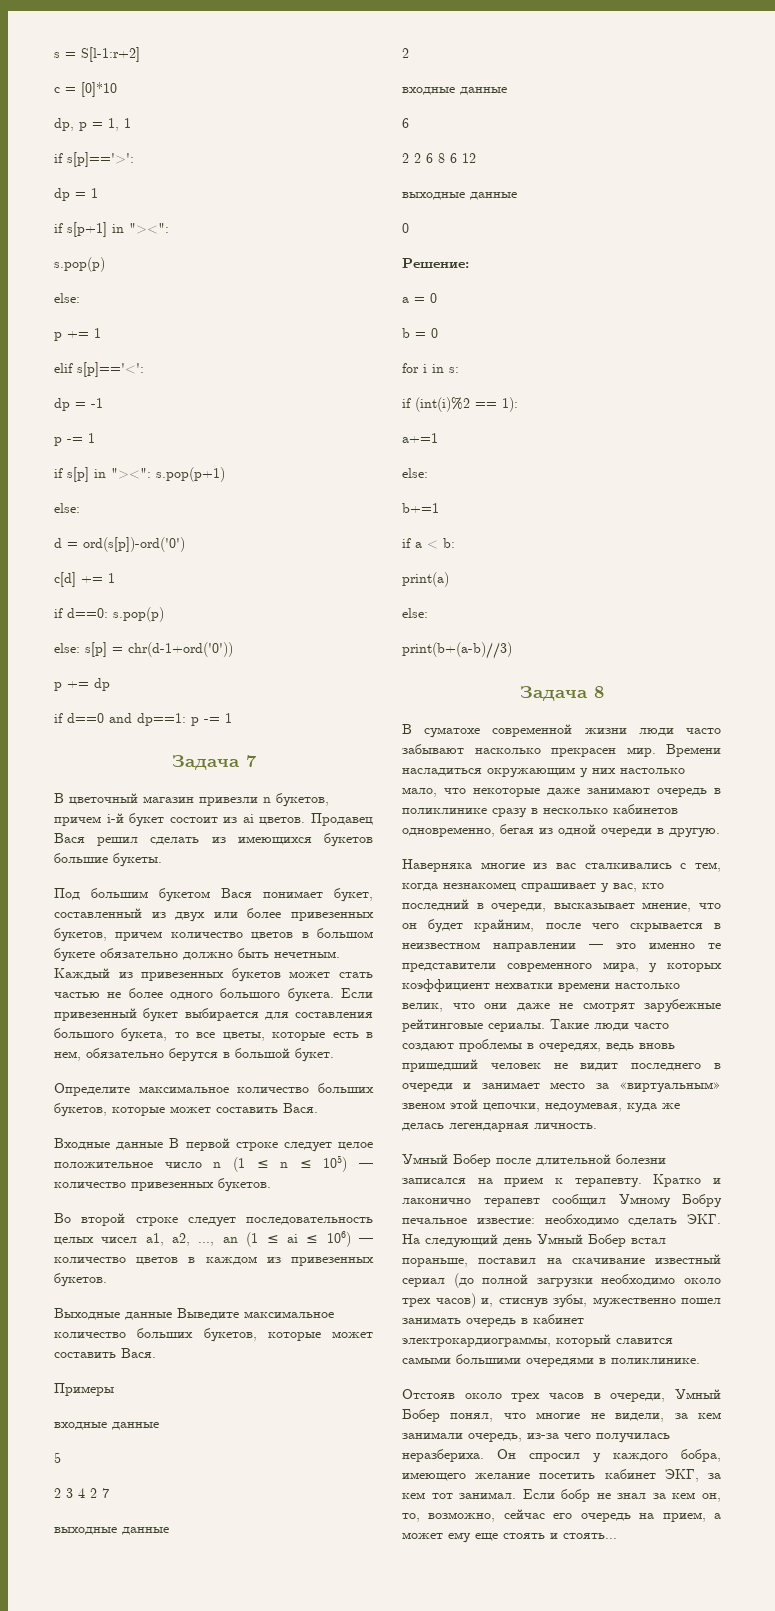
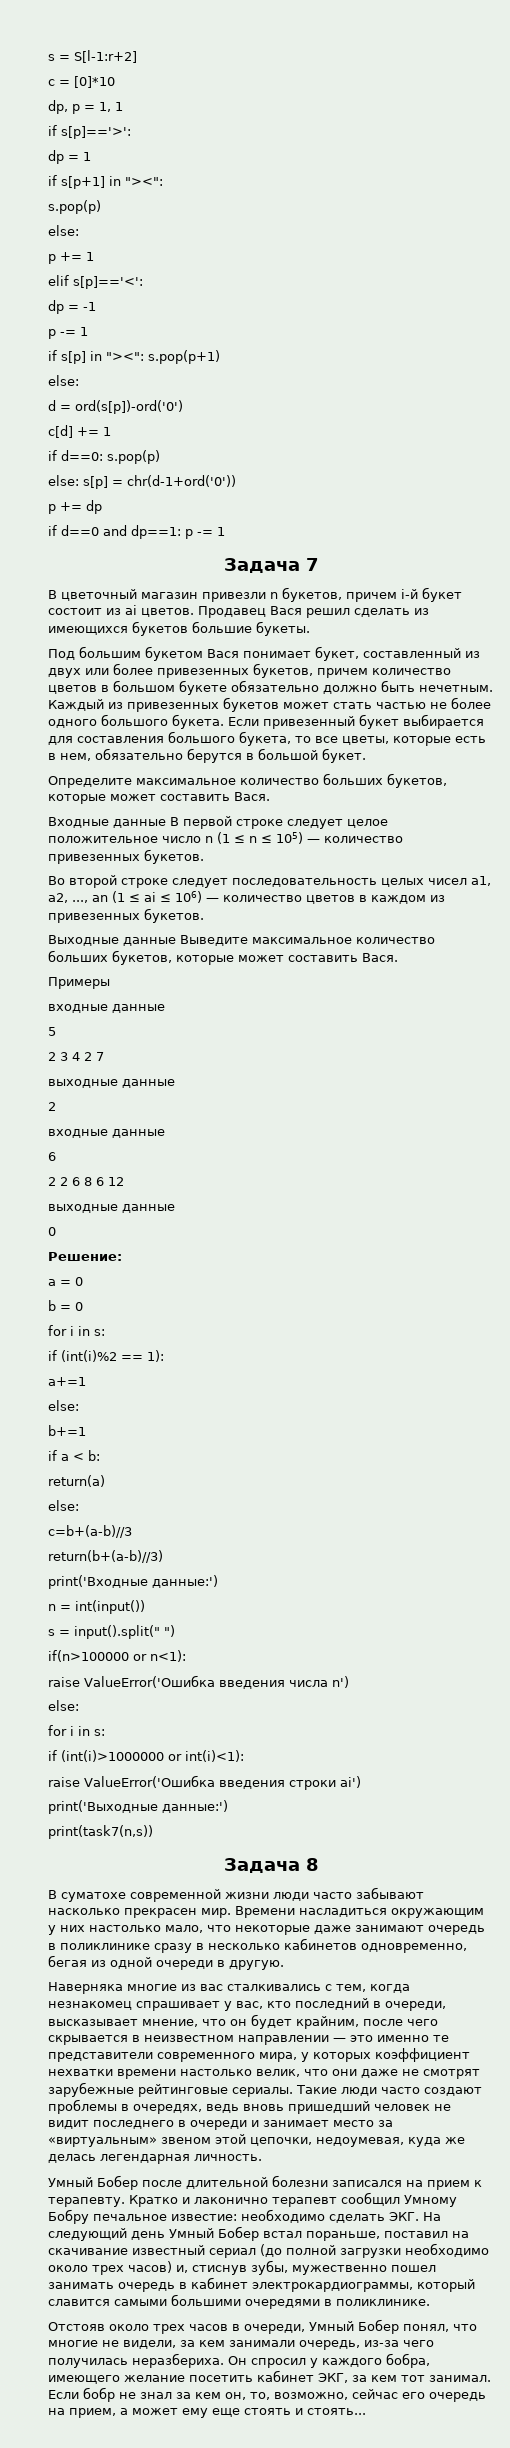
- print(a)
+ return(a)
  else:
- print(b+(a-b)//3)
+ с=b+(a-b)//3
+ return(b+(a-b)//3)
+ print('Входные данные:')
+ n = int(input())
+ s = input().split(" ")
+ if(n>100000 or n<1):
+ raise ValueError('Ошибка введения числа n')
+ else:
+ for i in s:
+ if (int(i)>1000000 or int(i)<1):
+ raise ValueError('Ошибка введения строки ai')
+ print('Выходные данные:')
+ print(task7(n,s))

